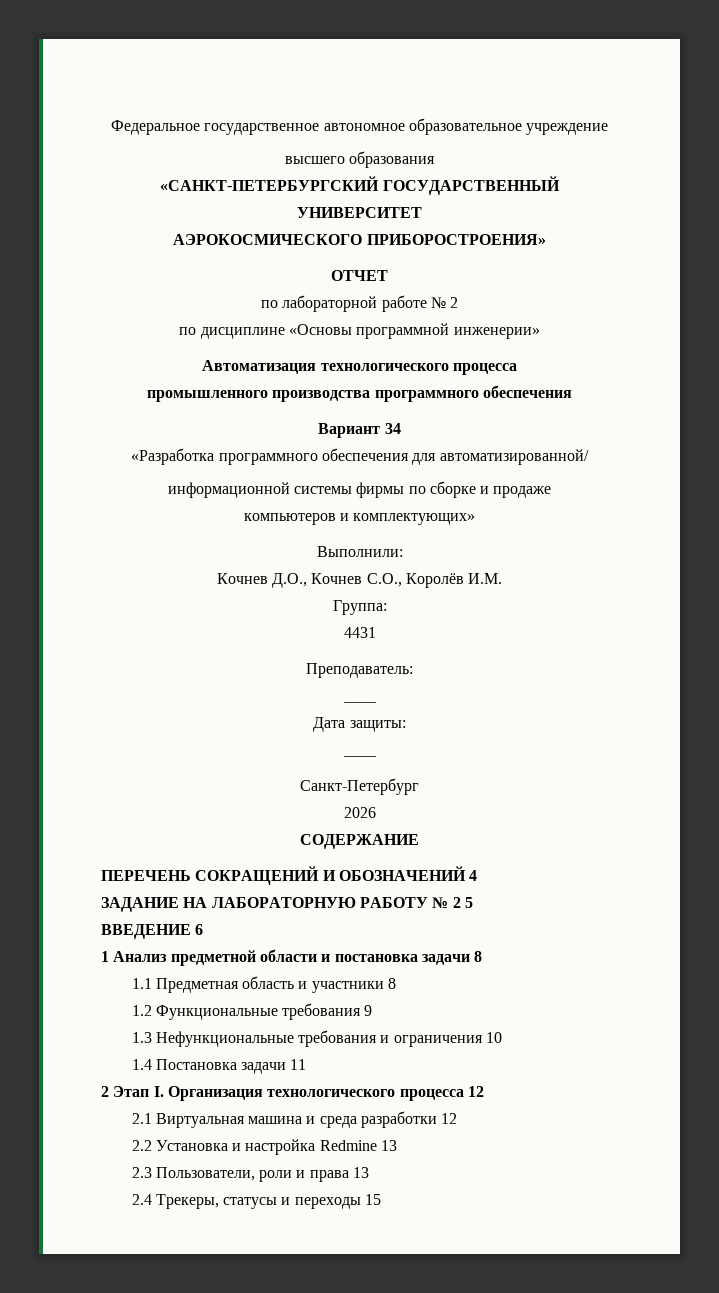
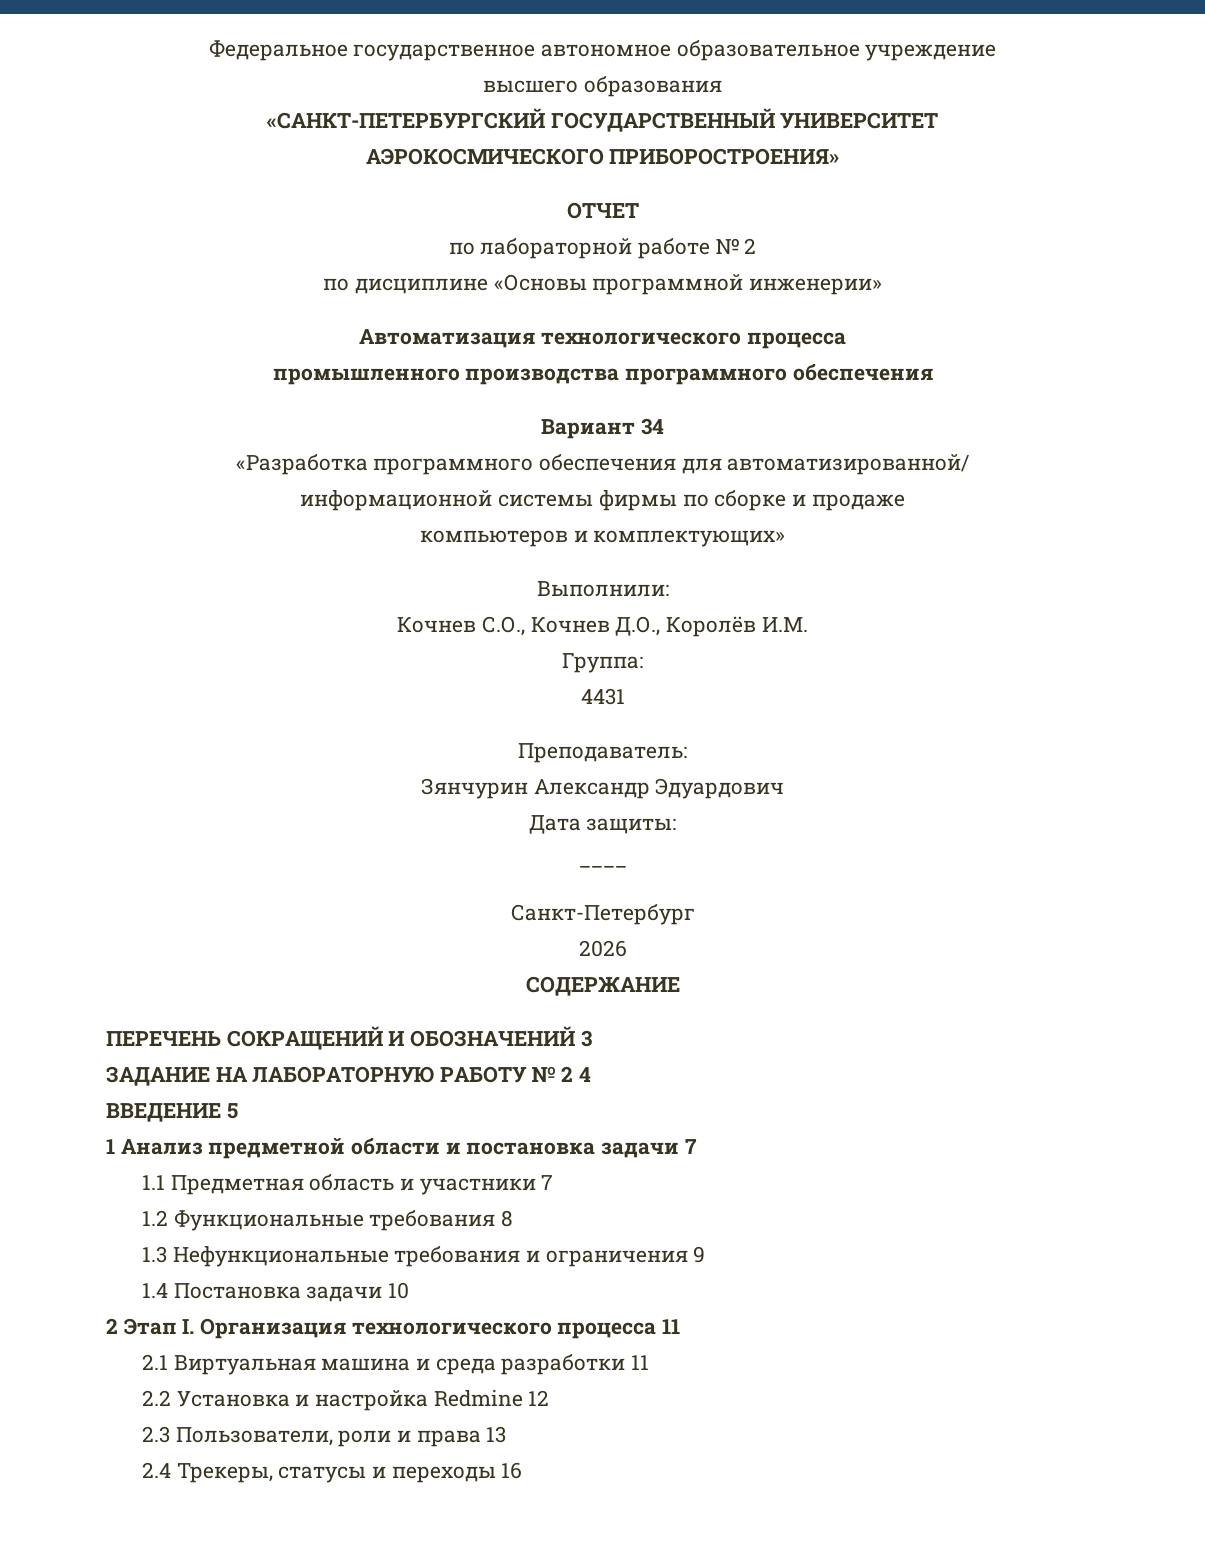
- Кочнев Д.О., Кочнев С.О., Королёв И.М.
+ Кочнев С.О., Кочнев Д.О., Королёв И.М.
  Преподаватель:
- ____
+ Зянчурин Александр Эдуардович
- ПЕРЕЧЕНЬ СОКРАЩЕНИЙ И ОБОЗНАЧЕНИЙ 4
+ ПЕРЕЧЕНЬ СОКРАЩЕНИЙ И ОБОЗНАЧЕНИЙ 3
- ЗАДАНИЕ НА ЛАБОРАТОРНУЮ РАБОТУ № 2 5
+ ЗАДАНИЕ НА ЛАБОРАТОРНУЮ РАБОТУ № 2 4
- ВВЕДЕНИЕ 6
+ ВВЕДЕНИЕ 5
- 1 Анализ предметной области и постановка задачи 8
+ 1 Анализ предметной области и постановка задачи 7
- 1.1 Предметная область и участники 8
+ 1.1 Предметная область и участники 7
- 1.2 Функциональные требования 9
+ 1.2 Функциональные требования 8
- 1.3 Нефункциональные требования и ограничения 10
+ 1.3 Нефункциональные требования и ограничения 9
- 1.4 Постановка задачи 11
+ 1.4 Постановка задачи 10
- 2 Этап I. Организация технологического процесса 12
+ 2 Этап I. Организация технологического процесса 11
- 2.1 Виртуальная машина и среда разработки 12
+ 2.1 Виртуальная машина и среда разработки 11
- 2.2 Установка и настройка Redmine 13
+ 2.2 Установка и настройка Redmine 12
- 2.4 Трекеры, статусы и переходы 15
+ 2.4 Трекеры, статусы и переходы 16

